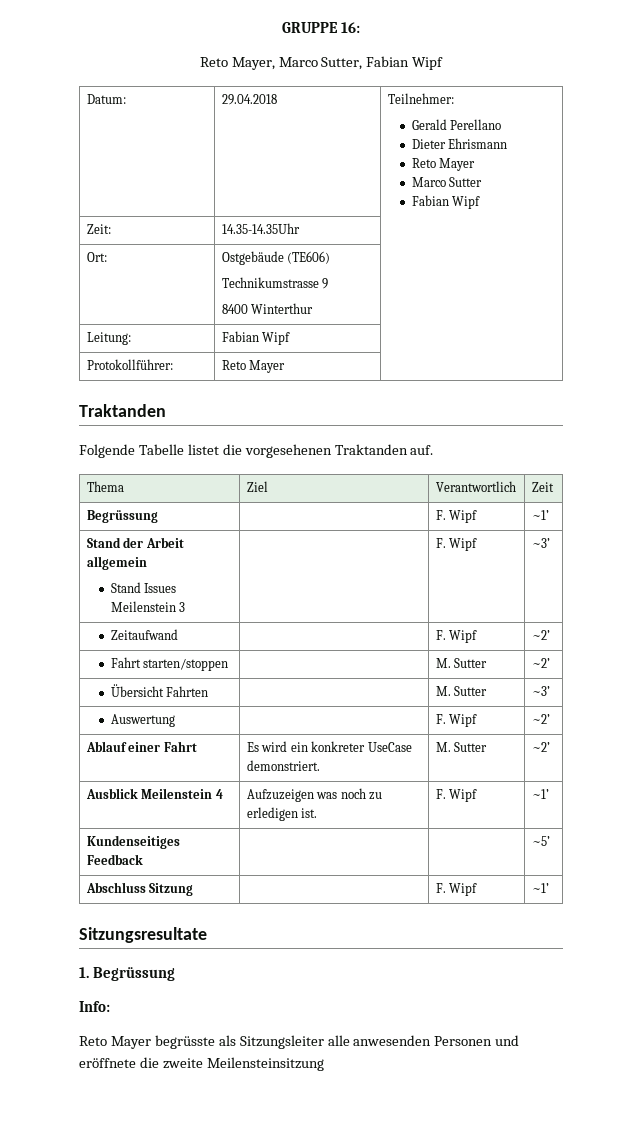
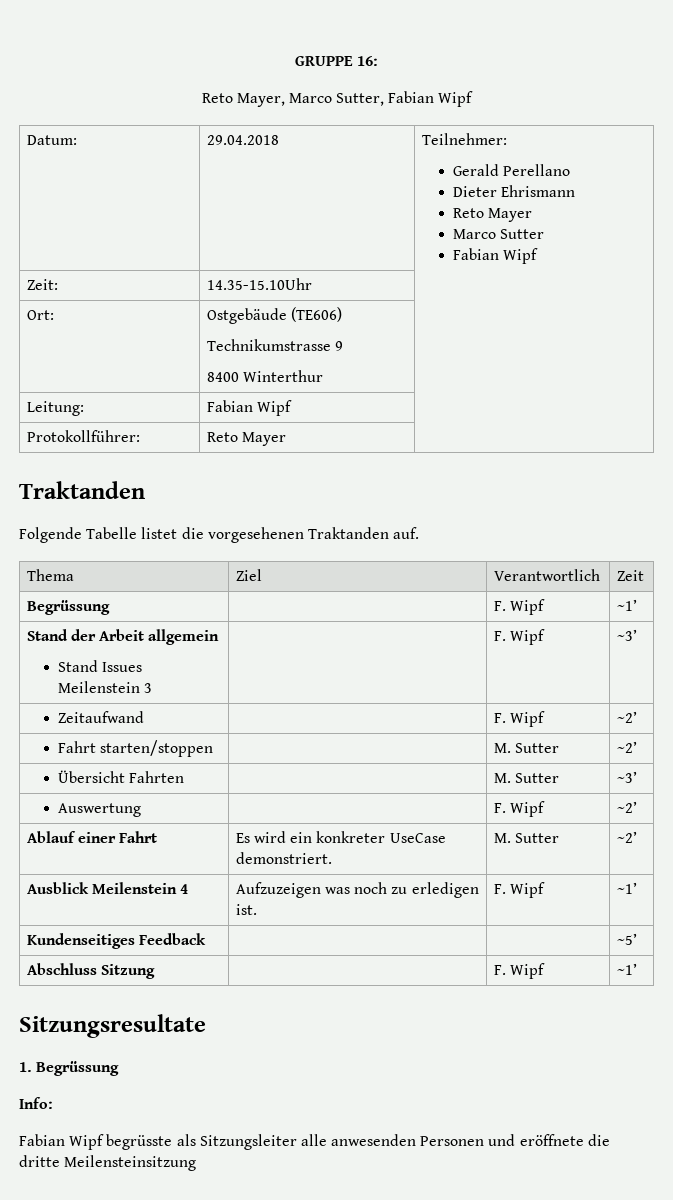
- Zeit: | 14.35-14.35Uhr |
+ Zeit: | 14.35-15.10Uhr |
- Reto Mayer begrüsste als Sitzungsleiter alle anwesenden Personen und eröffnete die zweite Meilensteinsitzung
+ Fabian Wipf begrüsste als Sitzungsleiter alle anwesenden Personen und eröffnete die dritte Meilensteinsitzung

